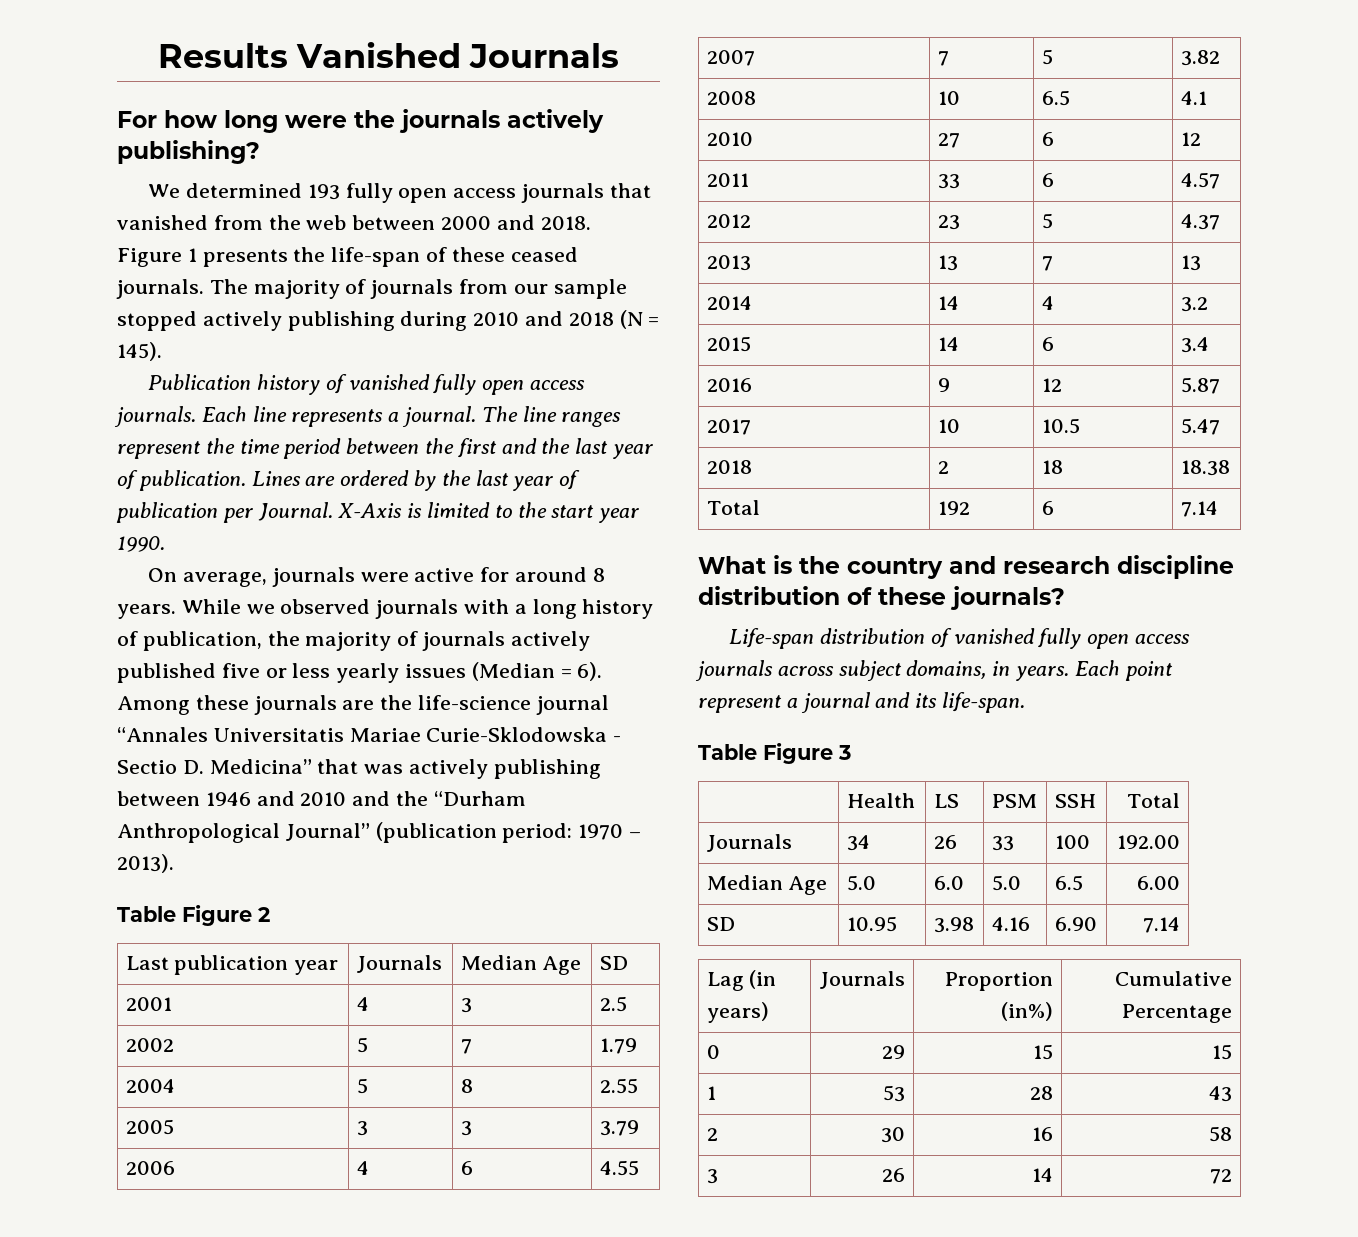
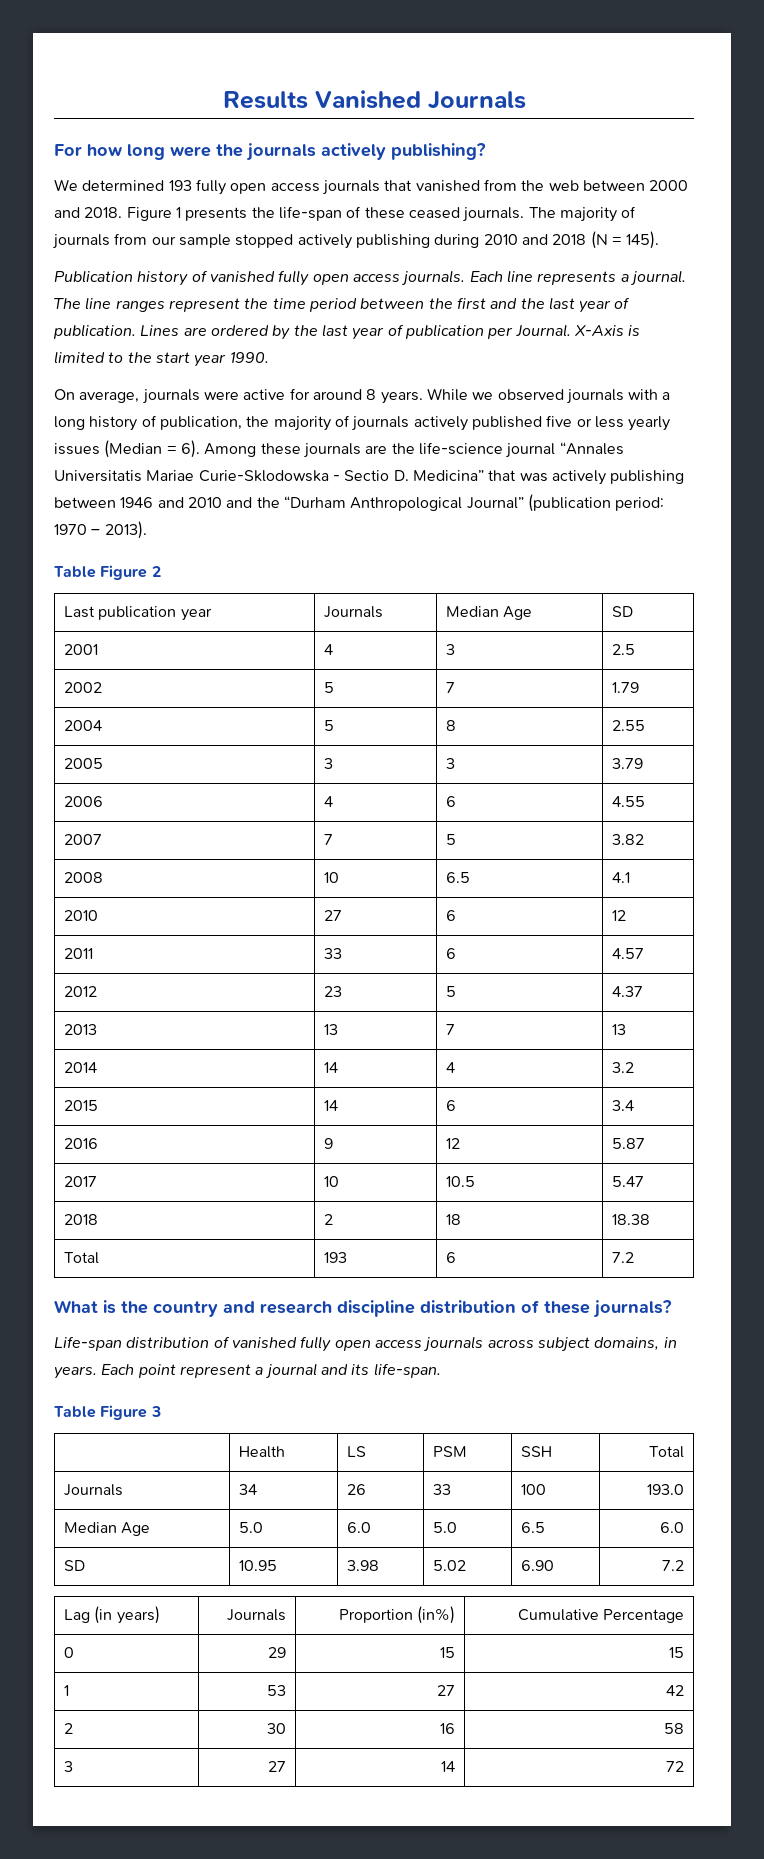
- Total | 192 | 6 | 7.14
+ Total | 193 | 6 | 7.2
- Journals | 34 | 26 | 33 | 100 | 192.00
+ Journals | 34 | 26 | 33 | 100 | 193.0
- Median Age | 5.0 | 6.0 | 5.0 | 6.5 | 6.00
+ Median Age | 5.0 | 6.0 | 5.0 | 6.5 | 6.0
- SD | 10.95 | 3.98 | 4.16 | 6.90 | 7.14
+ SD | 10.95 | 3.98 | 5.02 | 6.90 | 7.2
- 1 | 53 | 28 | 43
+ 1 | 53 | 27 | 42
- 3 | 26 | 14 | 72
+ 3 | 27 | 14 | 72

